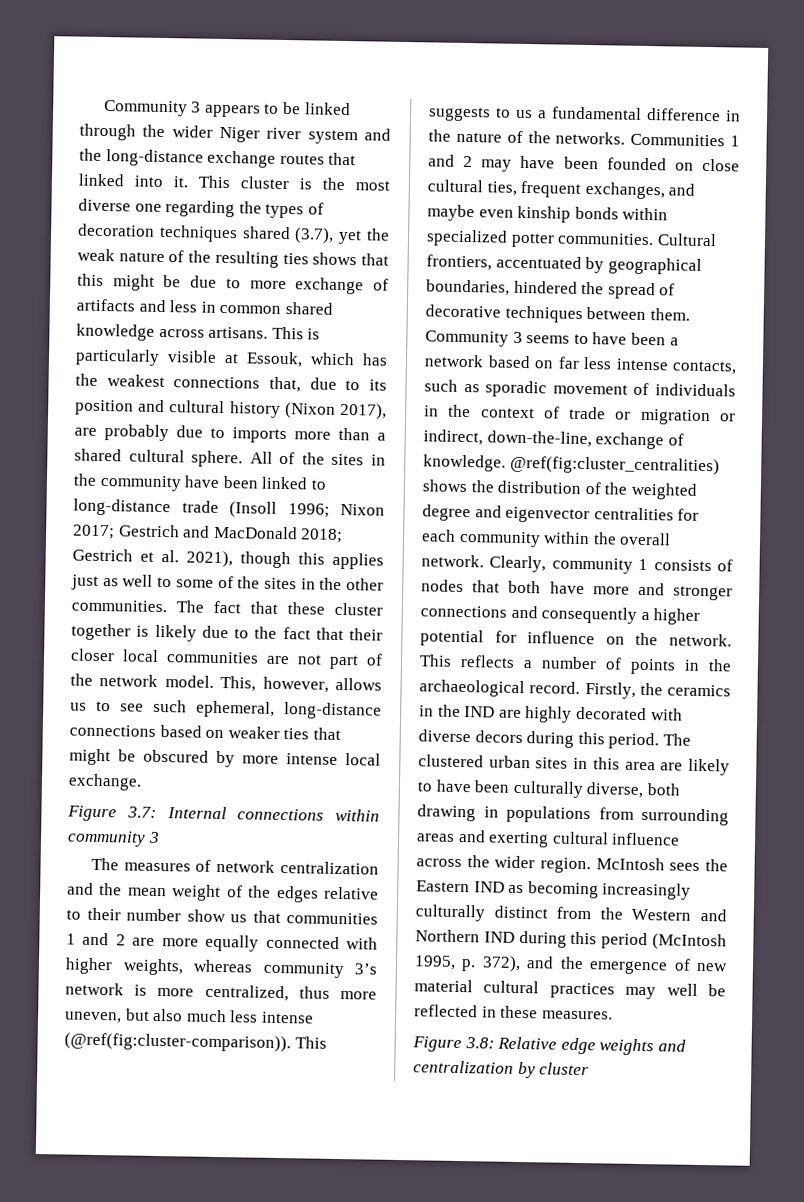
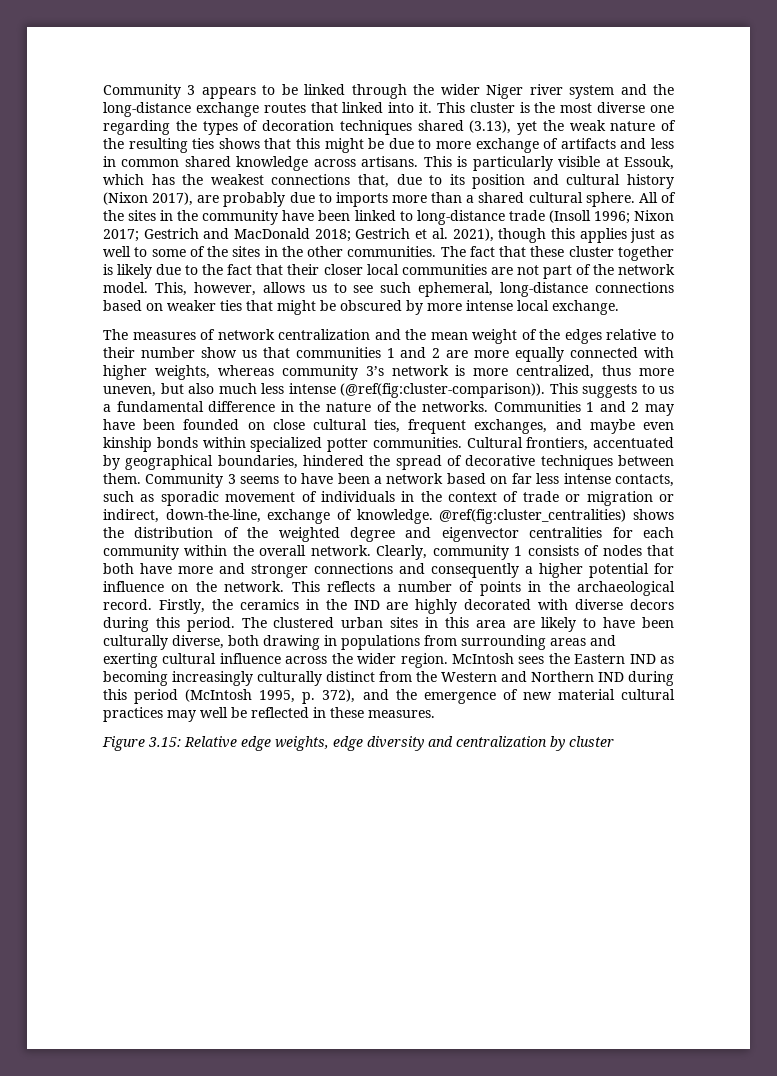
- This cluster is the most diverse one regarding the types of decoration techniques shared (3.7), yet the weak nature of the resulting ties shows that this might be due to more exchange of artifacts and less in common shared knowledge across artisans.
+ This cluster is the most diverse one regarding the types of decoration techniques shared (3.13), yet the weak nature of the resulting ties shows that this might be due to more exchange of artifacts and less in common shared knowledge across artisans.
- Figure 3.7: Internal connections within community 3
- Figure 3.8: Relative edge weights and centralization by cluster
+ Figure 3.15: Relative edge weights, edge diversity and centralization by cluster

